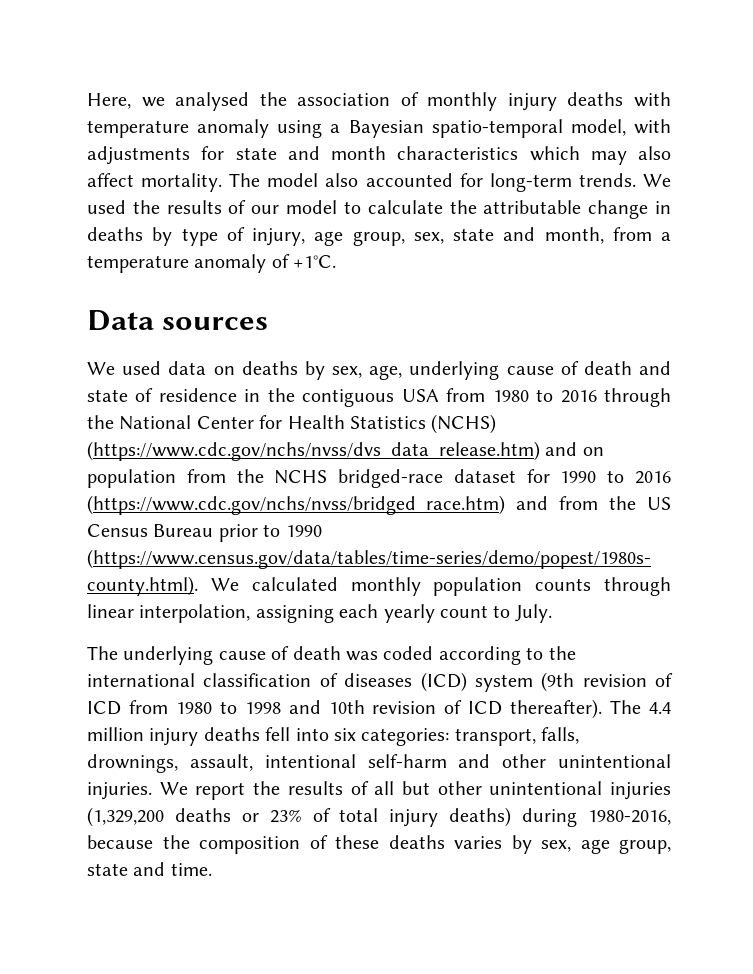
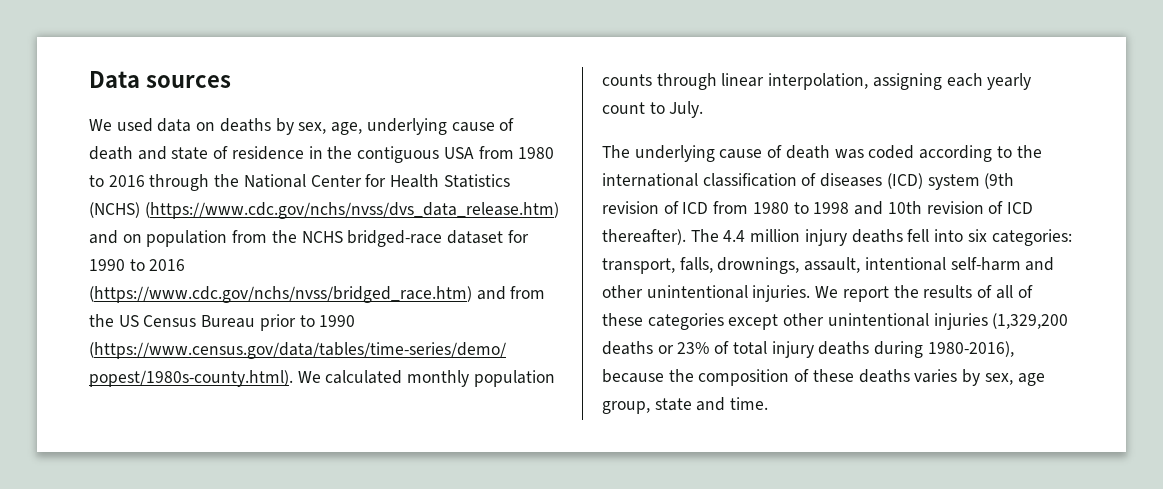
- Here, we analysed the association of monthly injury deaths with temperature anomaly using a Bayesian spatio-temporal model, with adjustments for state and month characteristics which may also affect mortality. The model also accounted for long-term trends. We used the results of our model to calculate the attributable change in deaths by type of injury, age group, sex, state and month, from a temperature anomaly of +1°C.
- We report the results of all but other unintentional injuries (1,329,200 deaths or 23% of total injury deaths) during 1980-2016, because the composition of these deaths varies by sex, age group, state and time.
+ We report the results of all of these categories except other unintentional injuries (1,329,200 deaths or 23% of total injury deaths during 1980-2016), because the composition of these deaths varies by sex, age group, state and time.

